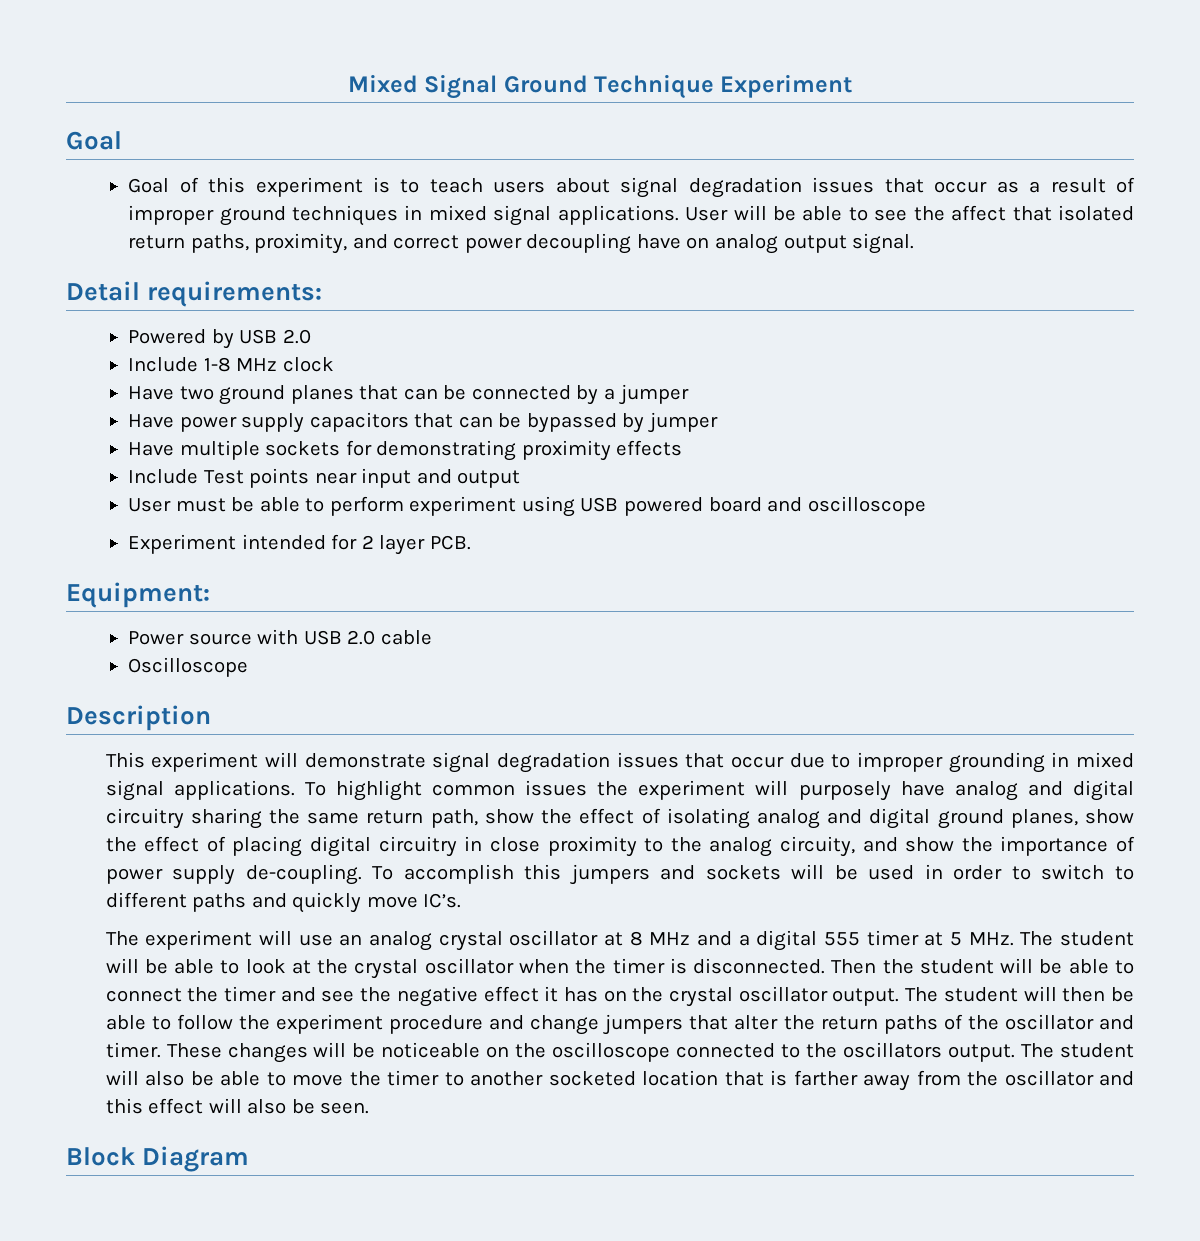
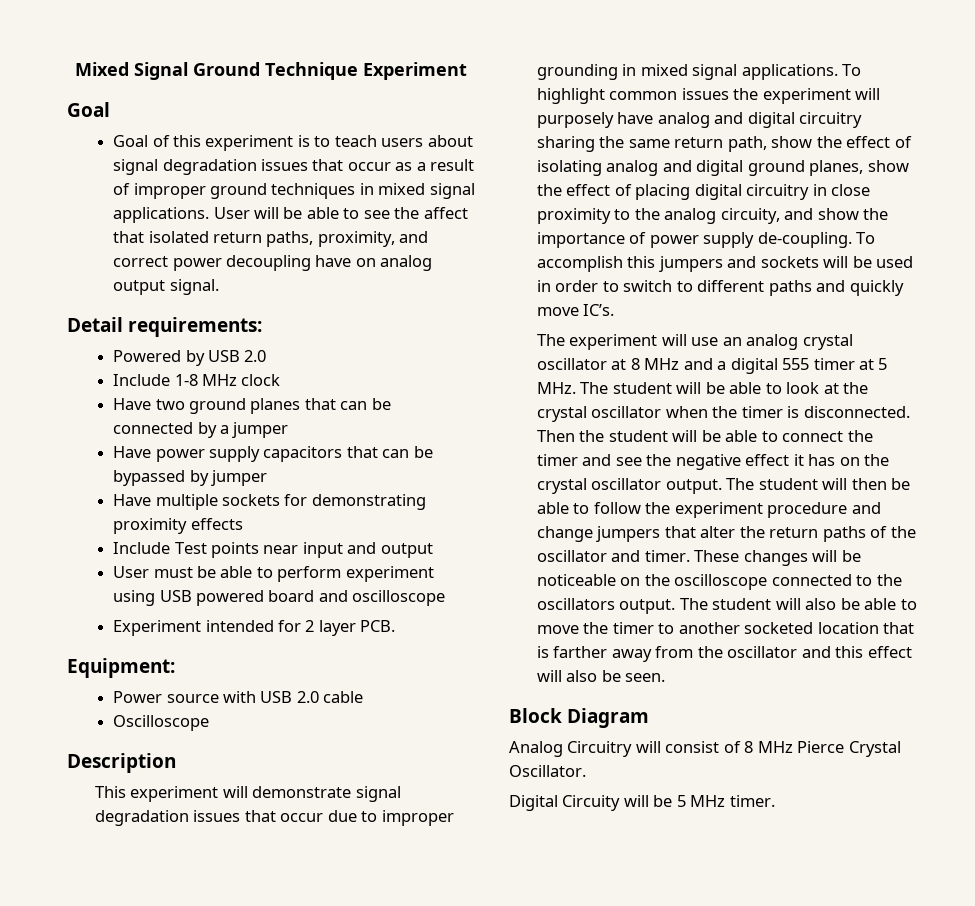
+ Analog Circuitry will consist of 8 MHz Pierce Crystal Oscillator.
+ Digital Circuity will be 5 MHz timer.

